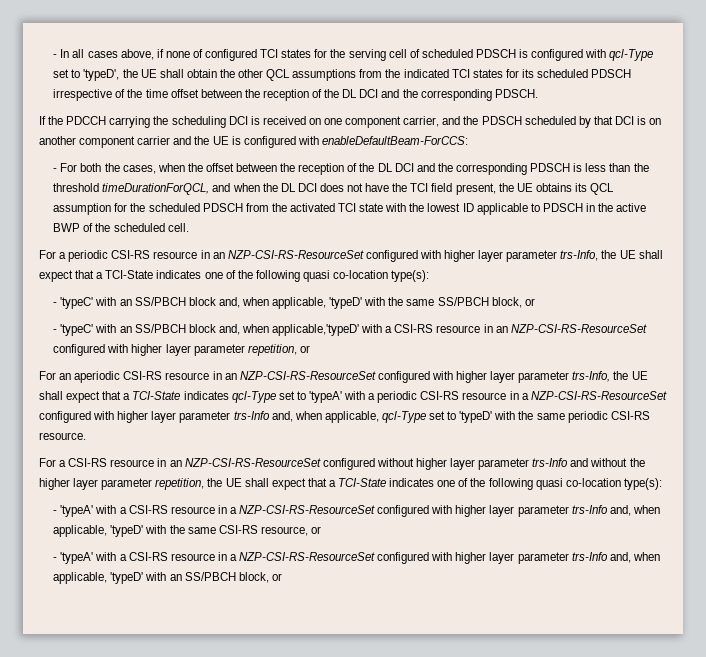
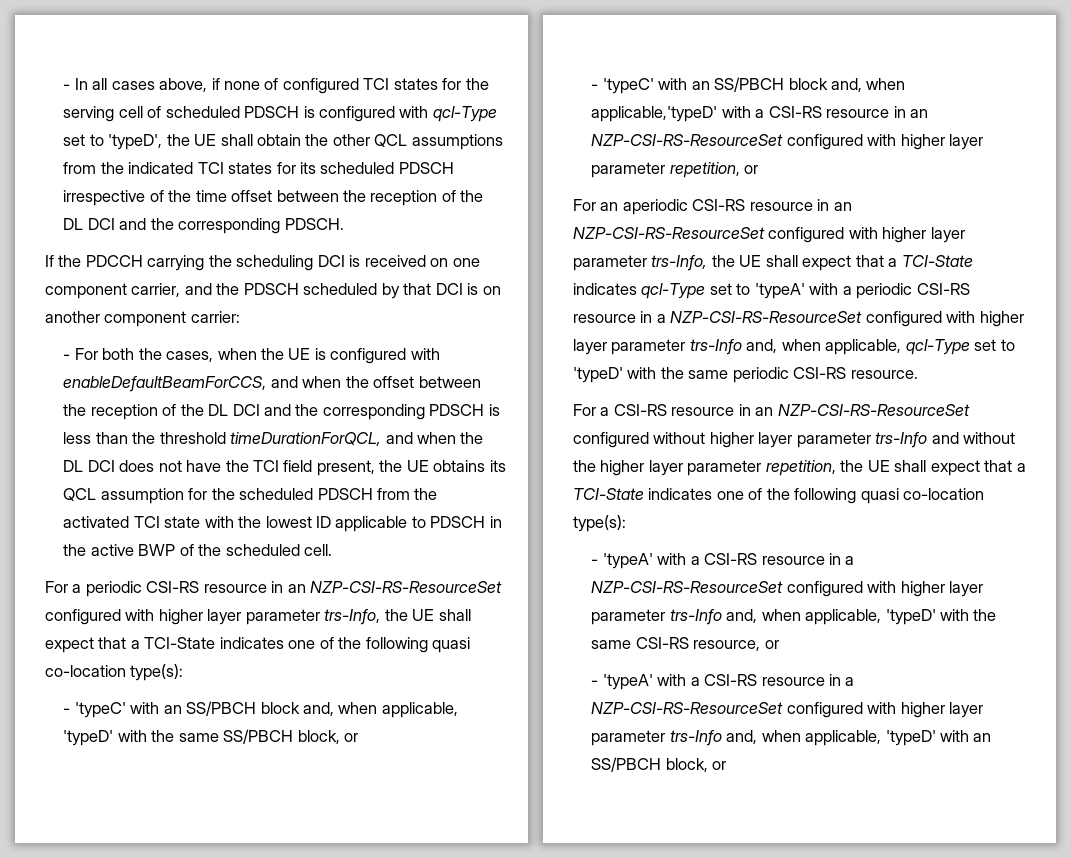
- If the PDCCH carrying the scheduling DCI is received on one component carrier, and the PDSCH scheduled by that DCI is on another component carrier and the UE is configured with enableDefaultBeam-ForCCS:
+ If the PDCCH carrying the scheduling DCI is received on one component carrier, and the PDSCH scheduled by that DCI is on another component carrier:
- - For both the cases, when the offset between the reception of the DL DCI and the corresponding PDSCH is less than the threshold timeDurationForQCL, and when the DL DCI does not have the TCI field present, the UE obtains its QCL assumption for the scheduled PDSCH from the activated TCI state with the lowest ID applicable to PDSCH in the active BWP of the scheduled cell.
+ - For both the cases, when the UE is configured with enableDefaultBeamForCCS, and when the offset between the reception of the DL DCI and the corresponding PDSCH is less than the threshold timeDurationForQCL, and when the DL DCI does not have the TCI field present, the UE obtains its QCL assumption for the scheduled PDSCH from the activated TCI state with the lowest ID applicable to PDSCH in the active BWP of the scheduled cell.

